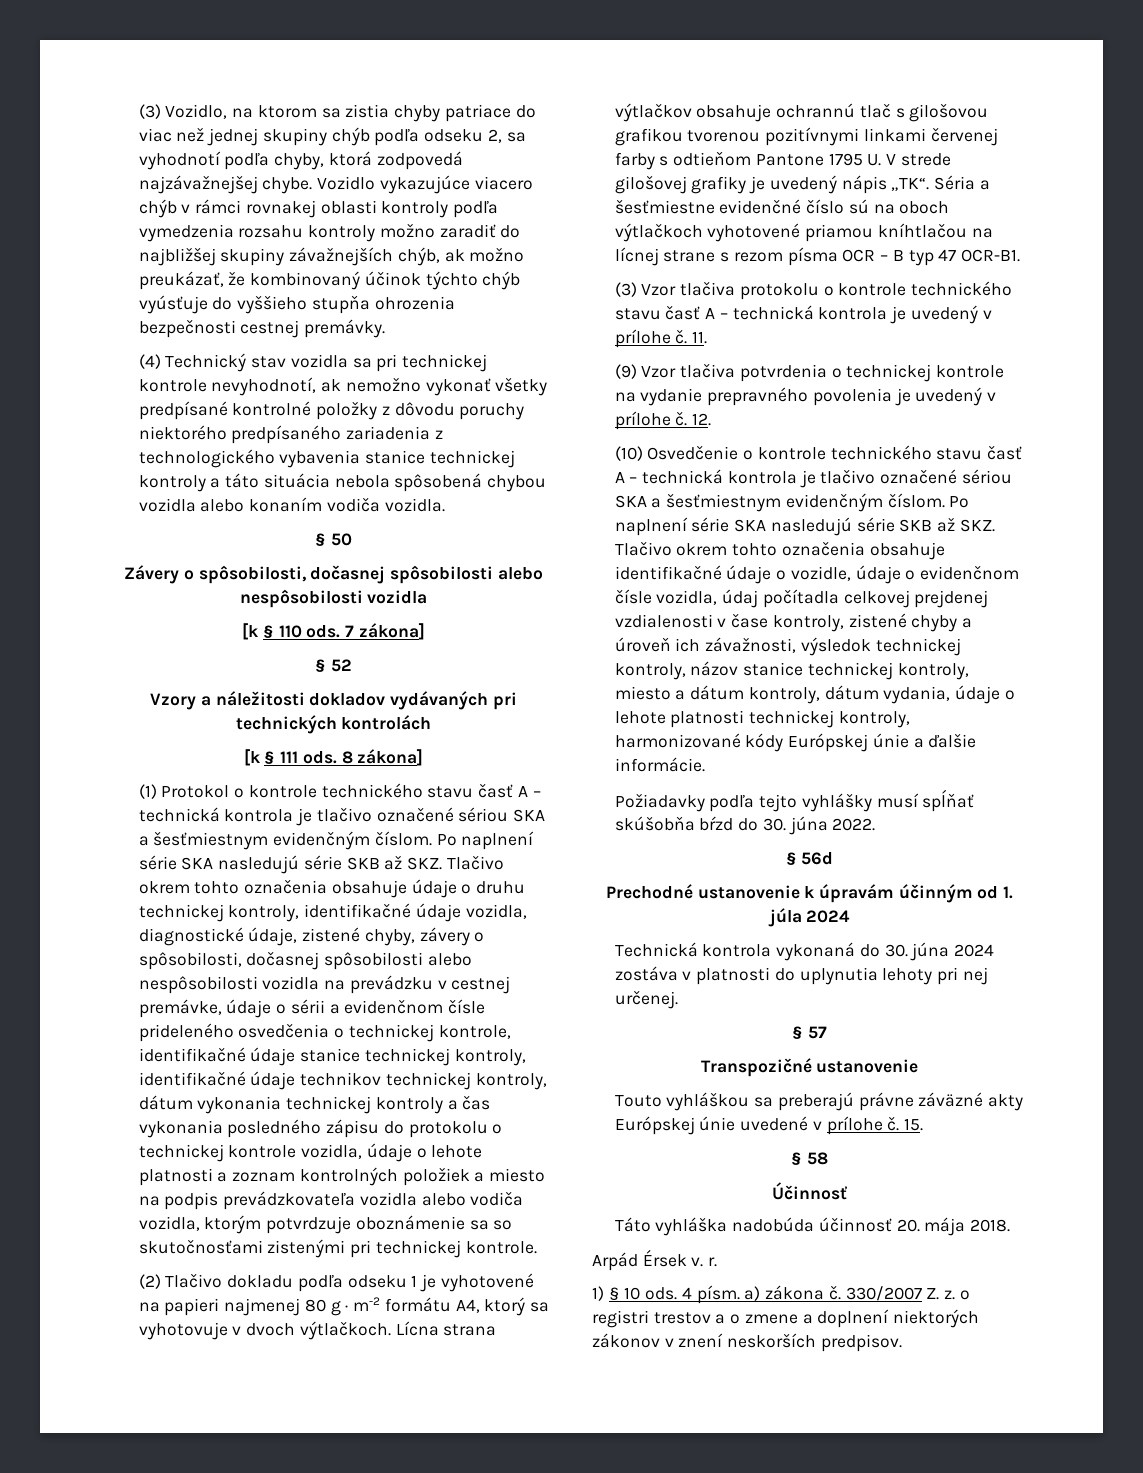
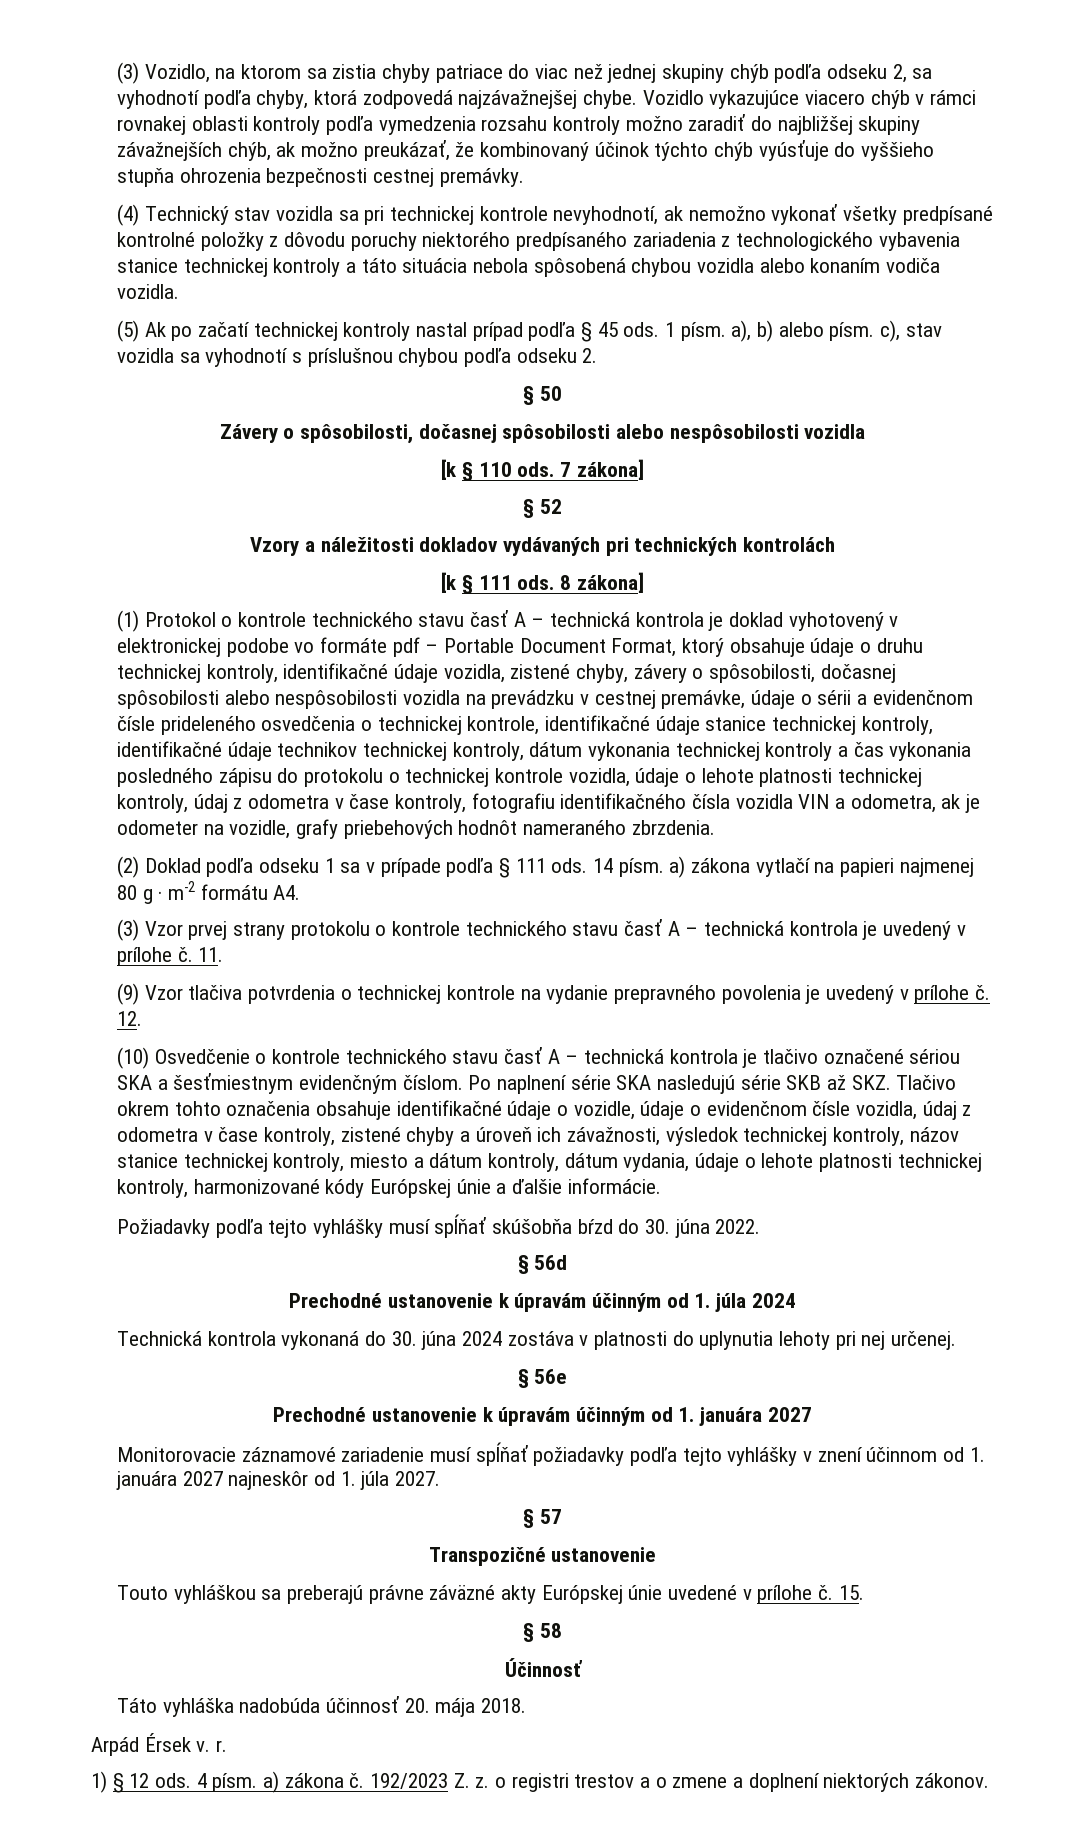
+ (5) Ak po začatí technickej kontroly nastal prípad podľa § 45 ods. 1 písm. a), b) alebo písm. c), stav vozidla sa vyhodnotí s príslušnou chybou podľa odseku 2.
- (1) Protokol o kontrole technického stavu časť A – technická kontrola je tlačivo označené sériou SKA a šesťmiestnym evidenčným číslom. Po naplnení série SKA nasledujú série SKB až SKZ. Tlačivo okrem tohto označenia obsahuje údaje o druhu technickej kontroly, identifikačné údaje vozidla, diagnostické údaje, zistené chyby, závery o spôsobilosti, dočasnej spôsobilosti alebo nespôsobilosti vozidla na prevádzku v cestnej premávke, údaje o sérii a evidenčnom čísle prideleného osvedčenia o technickej kontrole, identifikačné údaje stanice technickej kontroly, identifikačné údaje technikov technickej kontroly, dátum vykonania technickej kontroly a čas vykonania posledného zápisu do protokolu o technickej kontrole vozidla, údaje o lehote platnosti a zoznam kontrolných položiek a miesto na podpis prevádzkovateľa vozidla alebo vodiča vozidla, ktorým potvrdzuje oboznámenie sa so skutočnosťami zistenými pri technickej kontrole.
+ (1) Protokol o kontrole technického stavu časť A – technická kontrola je doklad vyhotovený v elektronickej podobe vo formáte pdf – Portable Document Format, ktorý obsahuje údaje o druhu technickej kontroly, identifikačné údaje vozidla, zistené chyby, závery o spôsobilosti, dočasnej spôsobilosti alebo nespôsobilosti vozidla na prevádzku v cestnej premávke, údaje o sérii a evidenčnom čísle prideleného osvedčenia o technickej kontrole, identifikačné údaje stanice technickej kontroly, identifikačné údaje technikov technickej kontroly, dátum vykonania technickej kontroly a čas vykonania posledného zápisu do protokolu o technickej kontrole vozidla, údaje o lehote platnosti technickej kontroly, údaj z odometra v čase kontroly, fotografiu identifikačného čísla vozidla VIN a odometra, ak je odometer na vozidle, grafy priebehových hodnôt nameraného zbrzdenia.
- (2) Tlačivo dokladu podľa odseku 1 je vyhotovené na papieri najmenej 80 g · m-2 formátu A4, ktorý sa vyhotovuje v dvoch výtlačkoch. Lícna strana výtlačkov obsahuje ochrannú tlač s gilošovou grafikou tvorenou pozitívnymi linkami červenej farby s odtieňom Pantone 1795 U. V strede gilošovej grafiky je uvedený nápis „TK“. Séria a šesťmiestne evidenčné číslo sú na oboch výtlačkoch vyhotovené priamou kníhtlačou na lícnej strane s rezom písma OCR – B typ 47 OCR-B1.
+ (2) Doklad podľa odseku 1 sa v prípade podľa § 111 ods. 14 písm. a) zákona vytlačí na papieri najmenej 80 g · m-2 formátu A4.
- (3) Vzor tlačiva protokolu o kontrole technického stavu časť A – technická kontrola je uvedený v prílohe č.
+ (3) Vzor prvej strany protokolu o kontrole technického stavu časť A – technická kontrola je uvedený v prílohe č.
- Po naplnení série SKA nasledujú série SKB až SKZ. Tlačivo okrem tohto označenia obsahuje identifikačné údaje o vozidle, údaje o evidenčnom čísle vozidla, údaj počítadla celkovej prejdenej vzdialenosti v čase kontroly, zistené chyby a úroveň ich závažnosti, výsledok technickej kontroly, názov stanice technickej kontroly, miesto a dátum kontroly, dátum vydania, údaje o lehote platnosti technickej kontroly, harmonizované kódy Európskej únie a ďalšie informácie.
+ Po naplnení série SKA nasledujú série SKB až SKZ. Tlačivo okrem tohto označenia obsahuje identifikačné údaje o vozidle, údaje o evidenčnom čísle vozidla, údaj z odometra v čase kontroly, zistené chyby a úroveň ich závažnosti, výsledok technickej kontroly, názov stanice technickej kontroly, miesto a dátum kontroly, dátum vydania, údaje o lehote platnosti technickej kontroly, harmonizované kódy Európskej únie a ďalšie informácie.
+ § 56e
+ Prechodné ustanovenie k úpravám účinným od 1. januára 2027
+ Monitorovacie záznamové zariadenie musí spĺňať požiadavky podľa tejto vyhlášky v znení účinnom od 1. januára 2027 najneskôr od 1. júla 2027.
- 1) § 10 ods.
+ 1) § 12 ods.
- 330/2007 Z. z. o registri trestov a o zmene a doplnení niektorých zákonov v znení neskorších predpisov.
+ 192/2023 Z. z. o registri trestov a o zmene a doplnení niektorých zákonov.

